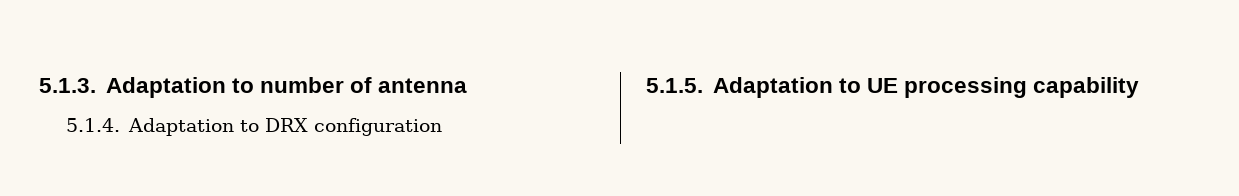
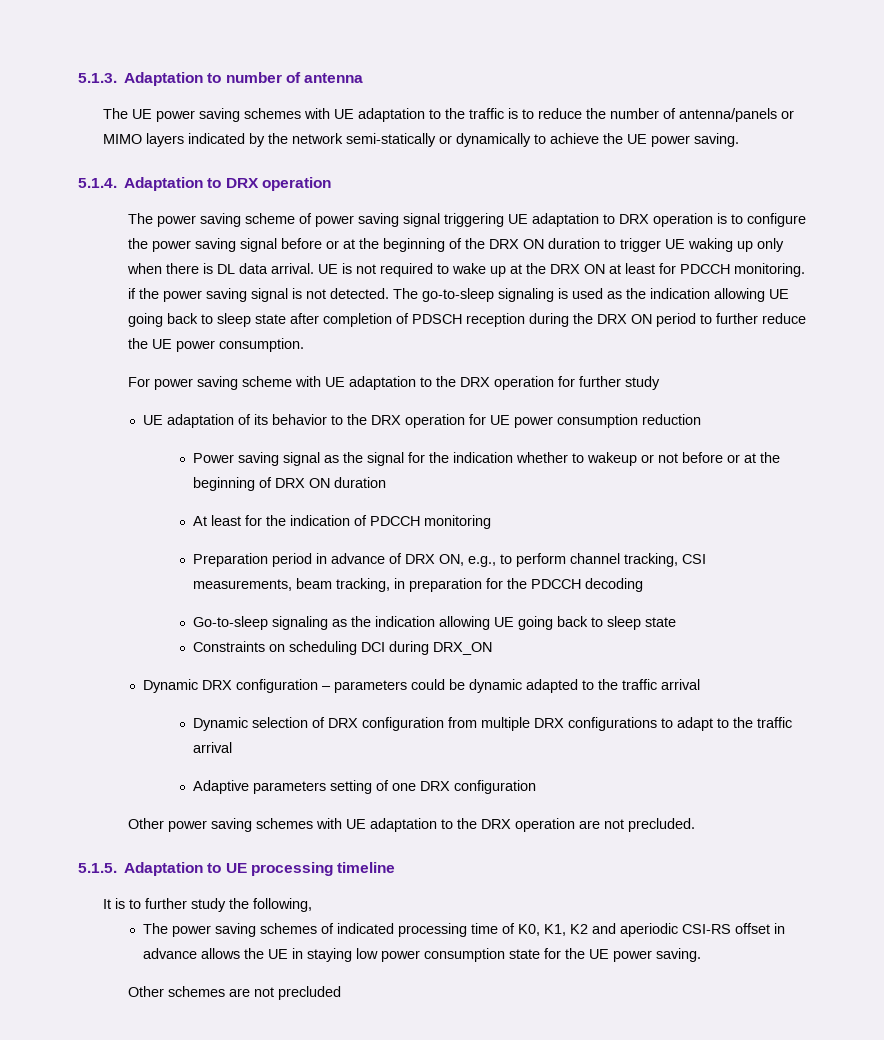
- 5.1.4. Adaptation to DRX configuration
+ The UE power saving schemes with UE adaptation to the traffic is to reduce the number of antenna/panels or MIMO layers indicated by the network semi-statically or dynamically to achieve the UE power saving.
+ 5.1.4. Adaptation to DRX operation
+ The power saving scheme of power saving signal triggering UE adaptation to DRX operation is to configure the power saving signal before or at the beginning of the DRX ON duration to trigger UE waking up only when there is DL data arrival. UE is not required to wake up at the DRX ON at least for PDCCH monitoring. if the power saving signal is not detected. The go-to-sleep signaling is used as the indication allowing UE going back to sleep state after completion of PDSCH reception during the DRX ON period to further reduce the UE power consumption.
+ For power saving scheme with UE adaptation to the DRX operation for further study
+ UE adaptation of its behavior to the DRX operation for UE power consumption reduction
+ Power saving signal as the signal for the indication whether to wakeup or not before or at the beginning of DRX ON duration
+ At least for the indication of PDCCH monitoring
+ Preparation period in advance of DRX ON, e.g., to perform channel tracking, CSI measurements, beam tracking, in preparation for the PDCCH decoding
+ Go-to-sleep signaling as the indication allowing UE going back to sleep state
+ Constraints on scheduling DCI during DRX_ON
+ Dynamic DRX configuration – parameters could be dynamic adapted to the traffic arrival
+ Dynamic selection of DRX configuration from multiple DRX configurations to adapt to the traffic arrival
+ Adaptive parameters setting of one DRX configuration
+ Other power saving schemes with UE adaptation to the DRX operation are not precluded.
- 5.1.5. Adaptation to UE processing capability
+ 5.1.5. Adaptation to UE processing timeline
+ It is to further study the following,
+ The power saving schemes of indicated processing time of K0, K1, K2 and aperiodic CSI-RS offset in advance allows the UE in staying low power consumption state for the UE power saving.
+ Other schemes are not precluded

